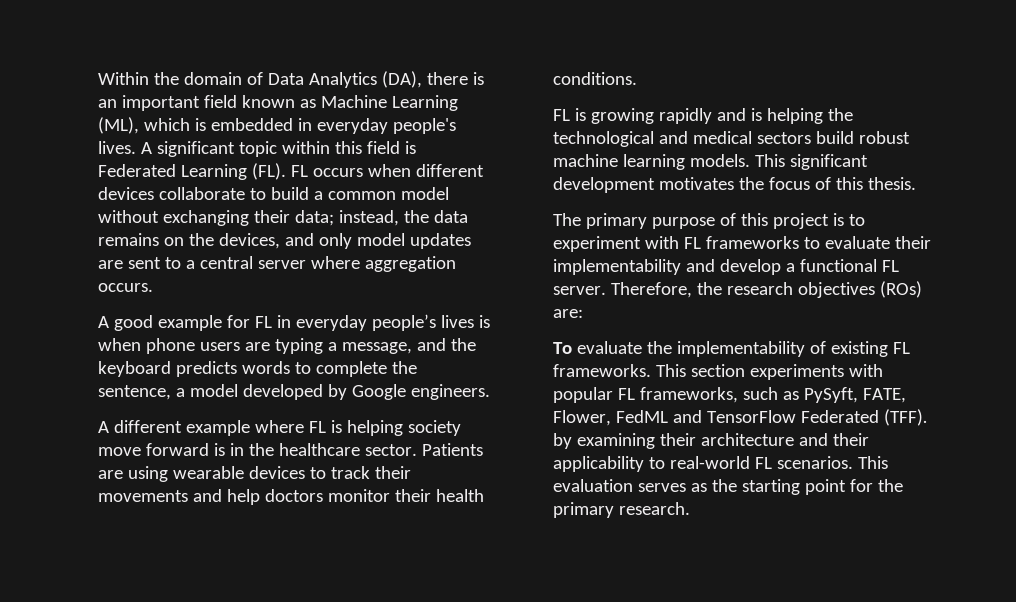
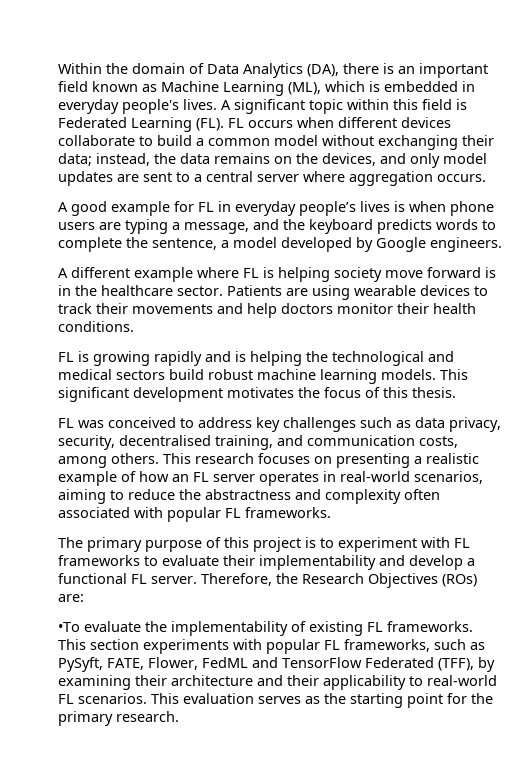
+ FL was conceived to address key challenges such as data privacy, security, decentralised training, and communication costs, among others. This research focuses on presenting a realistic example of how an FL server operates in real-world scenarios, aiming to reduce the abstractness and complexity often associated with popular FL frameworks.
- Therefore, the research objectives (ROs) are:
+ Therefore, the Research Objectives (ROs) are:
- To evaluate the implementability of existing FL frameworks.
+ •To evaluate the implementability of existing FL frameworks.
- This section experiments with popular FL frameworks, such as PySyft, FATE, Flower, FedML and TensorFlow Federated (TFF). by examining their architecture and their applicability to real-world FL scenarios.
+ This section experiments with popular FL frameworks, such as PySyft, FATE, Flower, FedML and TensorFlow Federated (TFF), by examining their architecture and their applicability to real-world FL scenarios.

